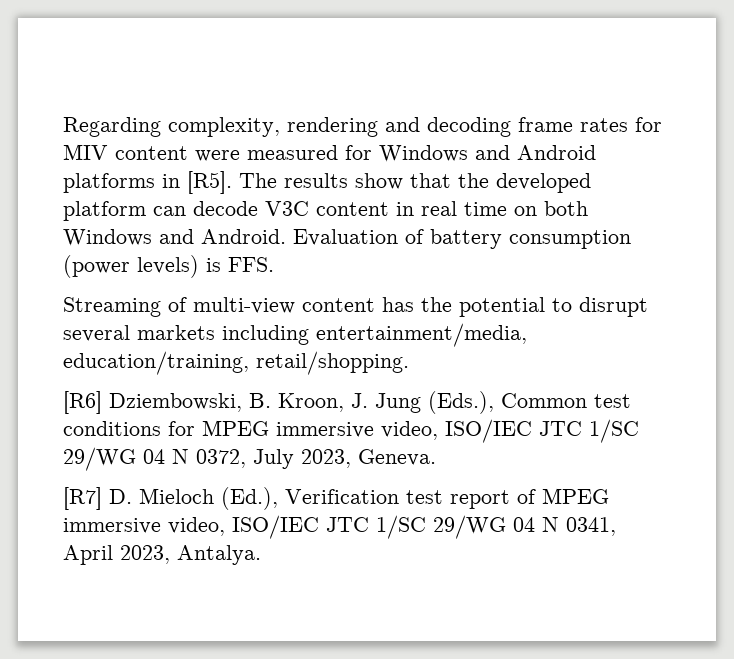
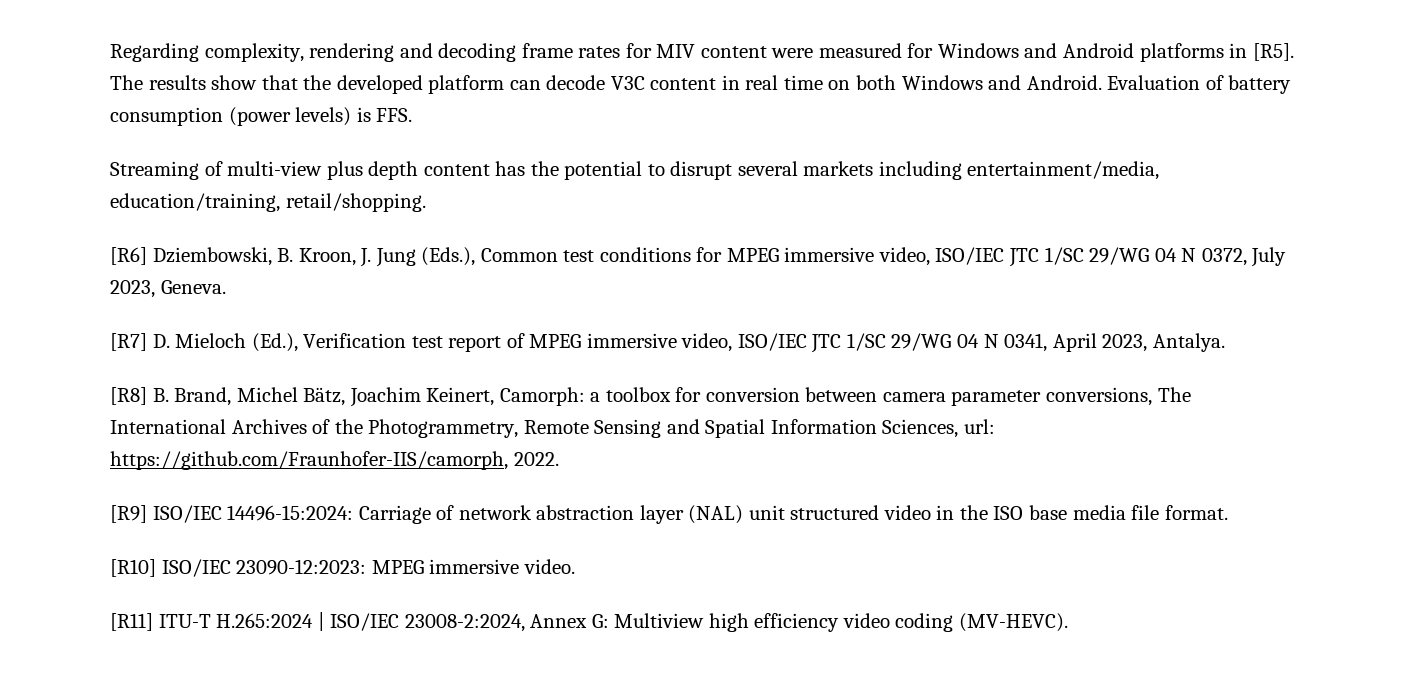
- Streaming of multi-view content has the potential to disrupt several markets including entertainment/media, education/training, retail/shopping.
+ Streaming of multi-view plus depth content has the potential to disrupt several markets including entertainment/media, education/training, retail/shopping.
+ [R8] B. Brand, Michel Bätz, Joachim Keinert, Camorph: a toolbox for conversion between camera parameter conversions, The International Archives of the Photogrammetry, Remote Sensing and Spatial Information Sciences, url: https://github.com/Fraunhofer-IIS/camorph, 2022.
+ [R9] ISO/IEC 14496-15:2024: Carriage of network abstraction layer (NAL) unit structured video in the ISO base media file format.
+ [R10] ISO/IEC 23090-12:2023: MPEG immersive video.
+ [R11] ITU-T H.265:2024 | ISO/IEC 23008-2:2024, Annex G: Multiview high efficiency video coding (MV-HEVC).

